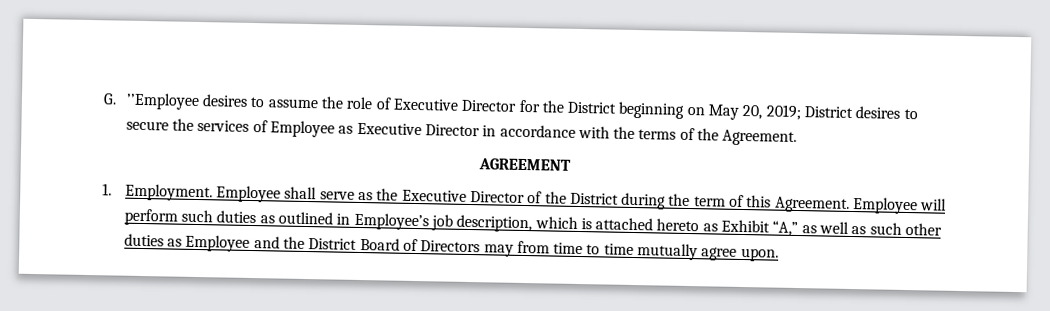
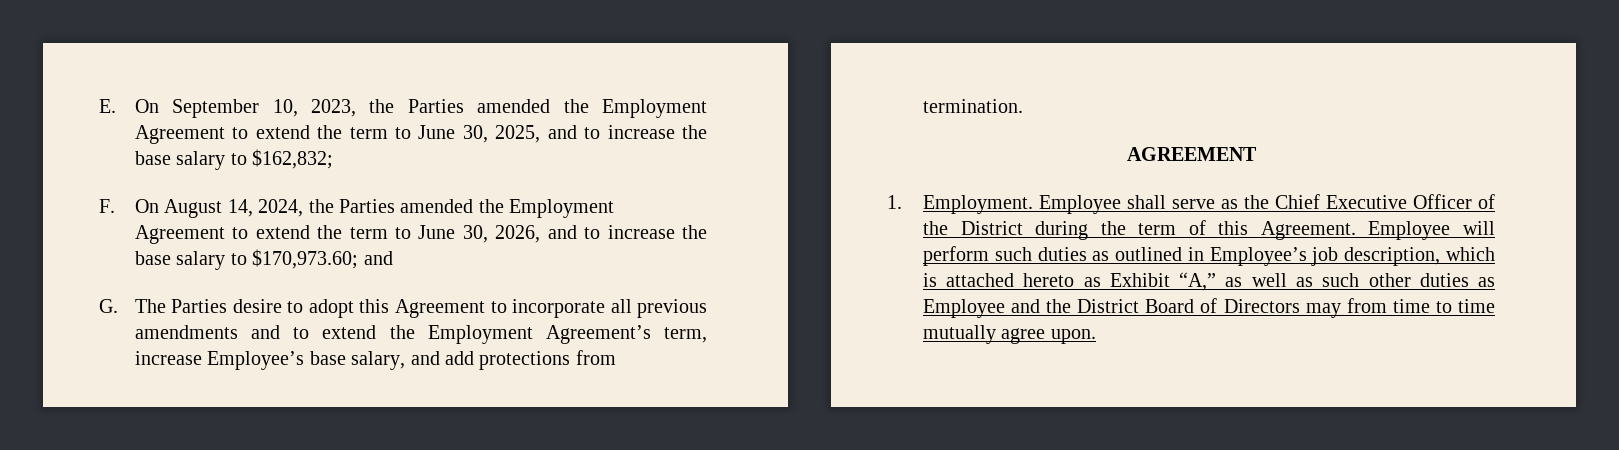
- G. ’’Employee desires to assume the role of Executive Director for the District beginning on May 20, 2019; District desires to secure the services of Employee as Executive Director in accordance with the terms of the Agreement.
+ E. On September 10, 2023, the Parties amended the Employment Agreement to extend the term to June 30, 2025, and to increase the base salary to $162,832;
+ F. On August 14, 2024, the Parties amended the Employment Agreement to extend the term to June 30, 2026, and to increase the base salary to $170,973.60; and
+ G. The Parties desire to adopt this Agreement to incorporate all previous amendments and to extend the Employment Agreement’s term, increase Employee’s base salary, and add protections from termination.
- Employee shall serve as the Executive Director of the District during the term of this Agreement.
+ Employee shall serve as the Chief Executive Officer of the District during the term of this Agreement.

